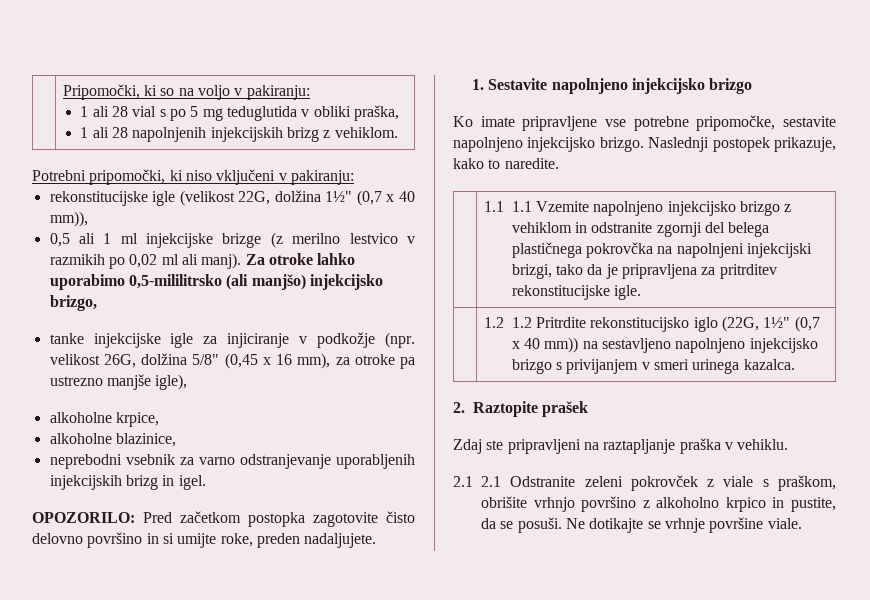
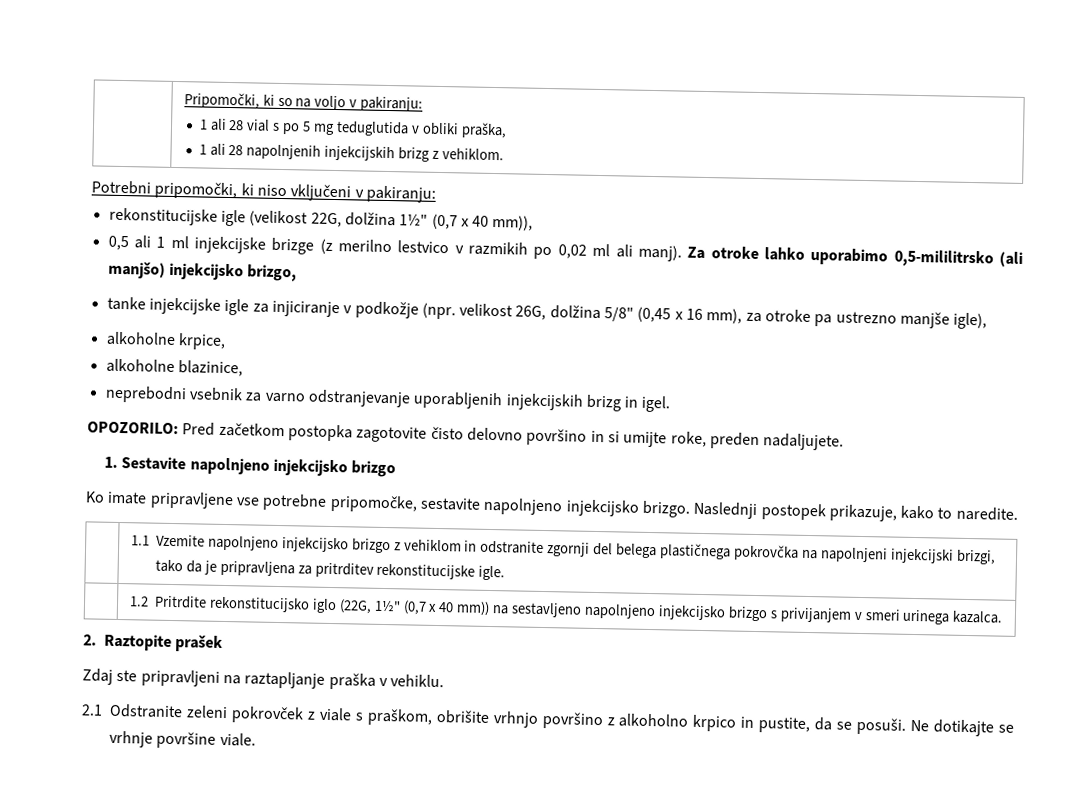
- | 1.1 1.1 Vzemite napolnjeno injekcijsko brizgo z vehiklom in odstranite zgornji del belega plastičnega pokrovčka na napolnjeni injekcijski brizgi, tako da je pripravljena za pritrditev rekonstitucijske igle.
+ | 1.1 Vzemite napolnjeno injekcijsko brizgo z vehiklom in odstranite zgornji del belega plastičnega pokrovčka na napolnjeni injekcijski brizgi, tako da je pripravljena za pritrditev rekonstitucijske igle.
- | 1.2 1.2 Pritrdite rekonstitucijsko iglo (22G, 1½" (0,7 x 40 mm)) na sestavljeno napolnjeno injekcijsko brizgo s privijanjem v smeri urinega kazalca.
+ | 1.2 Pritrdite rekonstitucijsko iglo (22G, 1½" (0,7 x 40 mm)) na sestavljeno napolnjeno injekcijsko brizgo s privijanjem v smeri urinega kazalca.
- 2.1 2.1 Odstranite zeleni pokrovček z viale s praškom, obrišite vrhnjo površino z alkoholno krpico in pustite, da se posuši.
+ 2.1 Odstranite zeleni pokrovček z viale s praškom, obrišite vrhnjo površino z alkoholno krpico in pustite, da se posuši.

